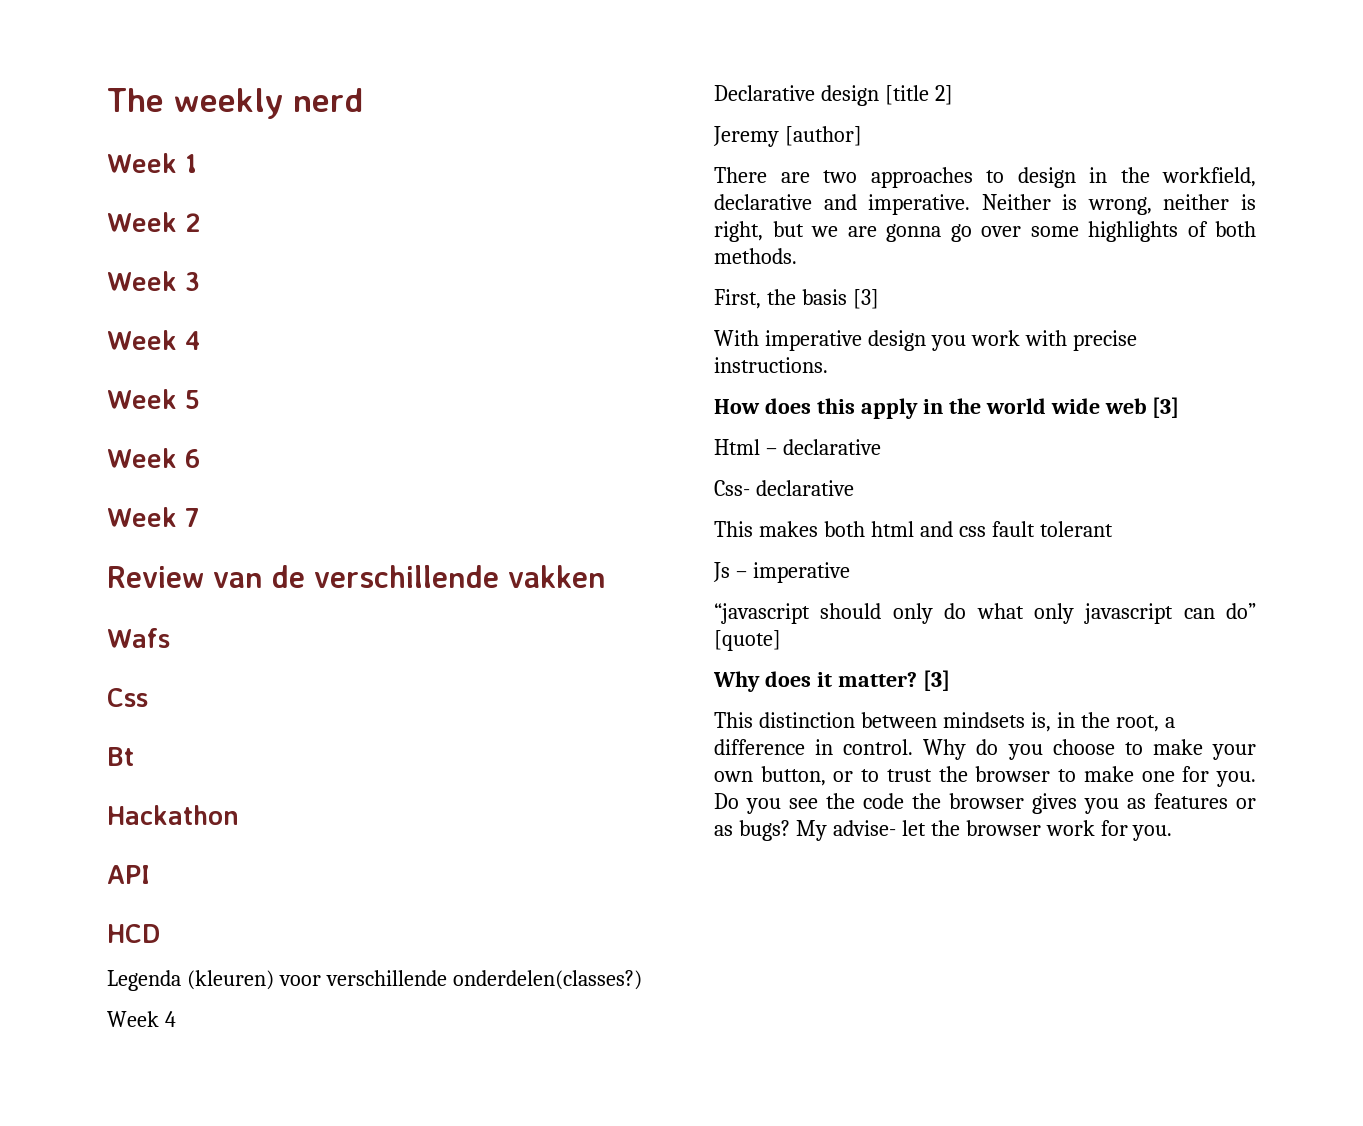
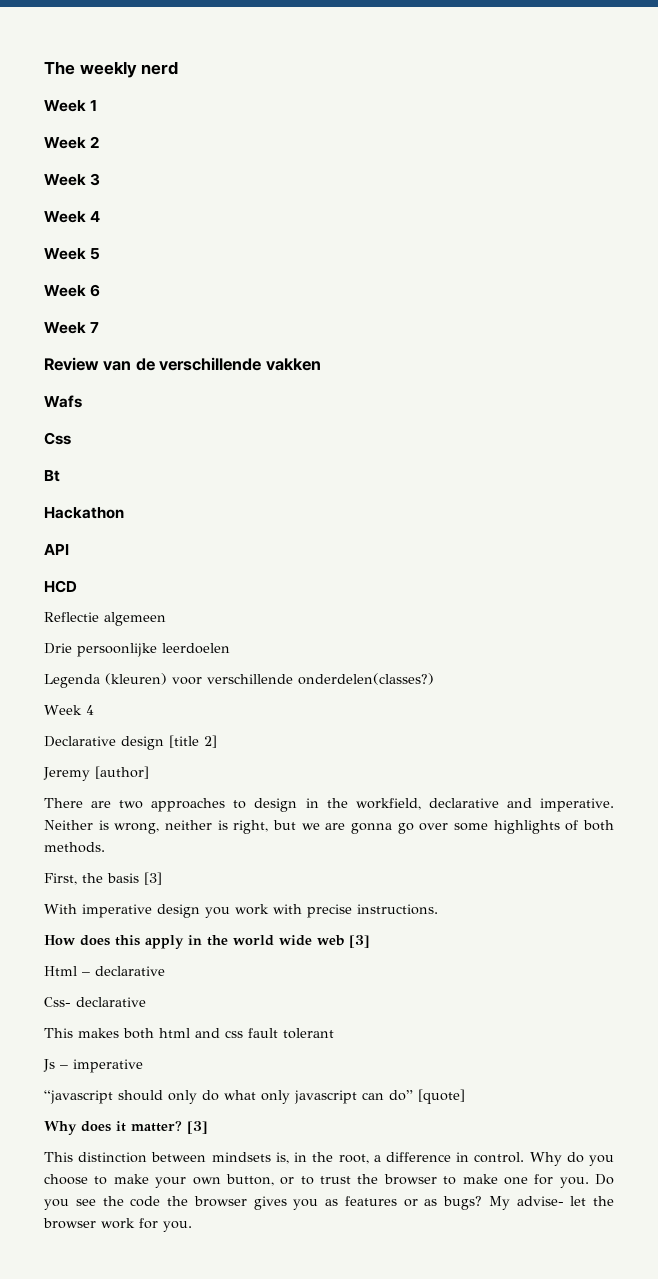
+ Reflectie algemeen
+ Drie persoonlijke leerdoelen

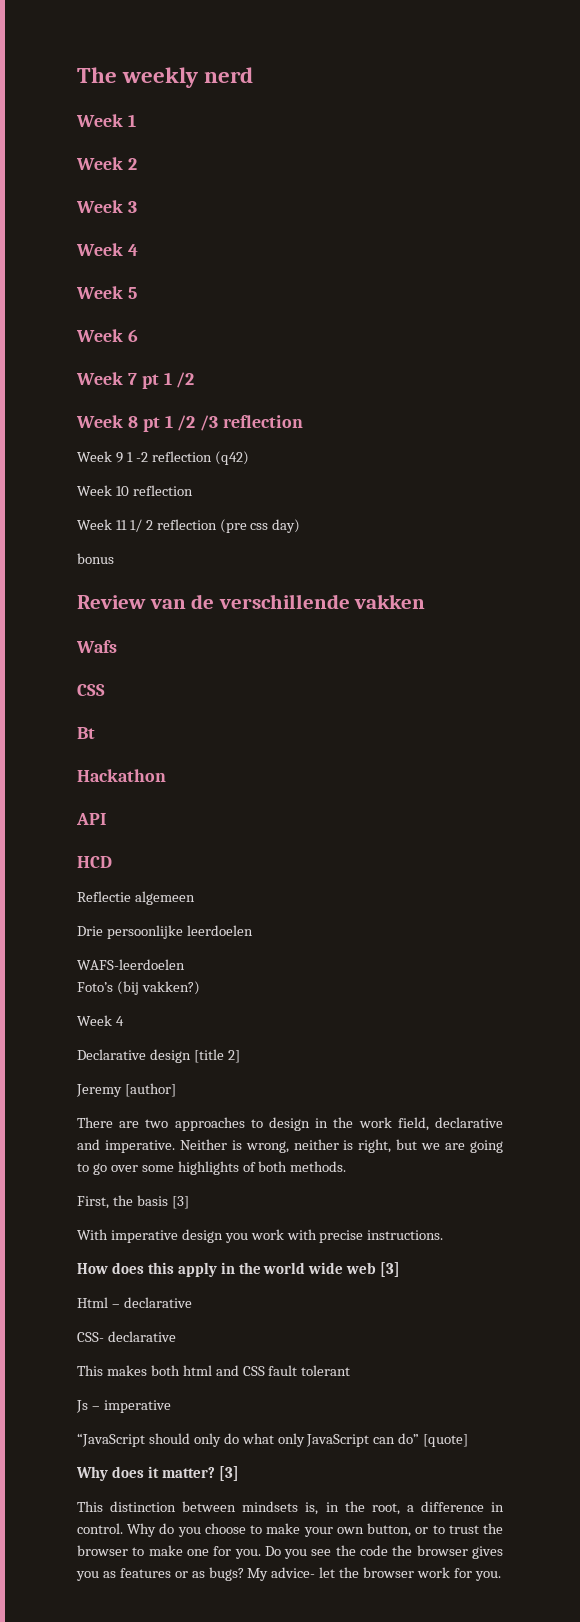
- Week 7
+ Week 7 pt 1 /2
+ Week 8 pt 1 /2 /3 reflection
+ Week 9 1 -2 reflection (q42)
+ Week 10 reflection
+ Week 11 1/ 2 reflection (pre css day)
+ bonus
  Wafs
- Css
+ CSS
- Legenda (kleuren) voor verschillende onderdelen(classes?)
+ WAFS-leerdoelen
+ Foto’s (bij vakken?)
- There are two approaches to design in the workfield, declarative and imperative.
+ There are two approaches to design in the work field, declarative and imperative.
- Neither is wrong, neither is right, but we are gonna go over some highlights of both methods.
+ Neither is wrong, neither is right, but we are going to go over some highlights of both methods.
- Css- declarative
+ CSS- declarative
- This makes both html and css fault tolerant
+ This makes both html and CSS fault tolerant
- “javascript should only do what only javascript can do” [quote]
+ “JavaScript should only do what only JavaScript can do” [quote]
- My advise- let the browser work for you.
+ My advice- let the browser work for you.

